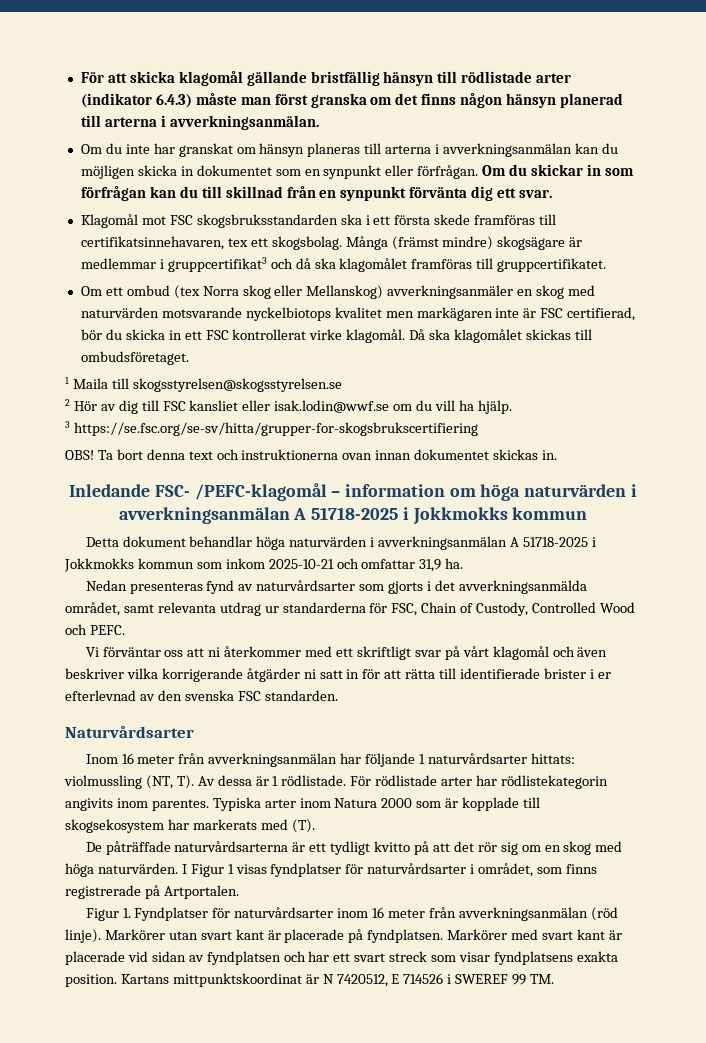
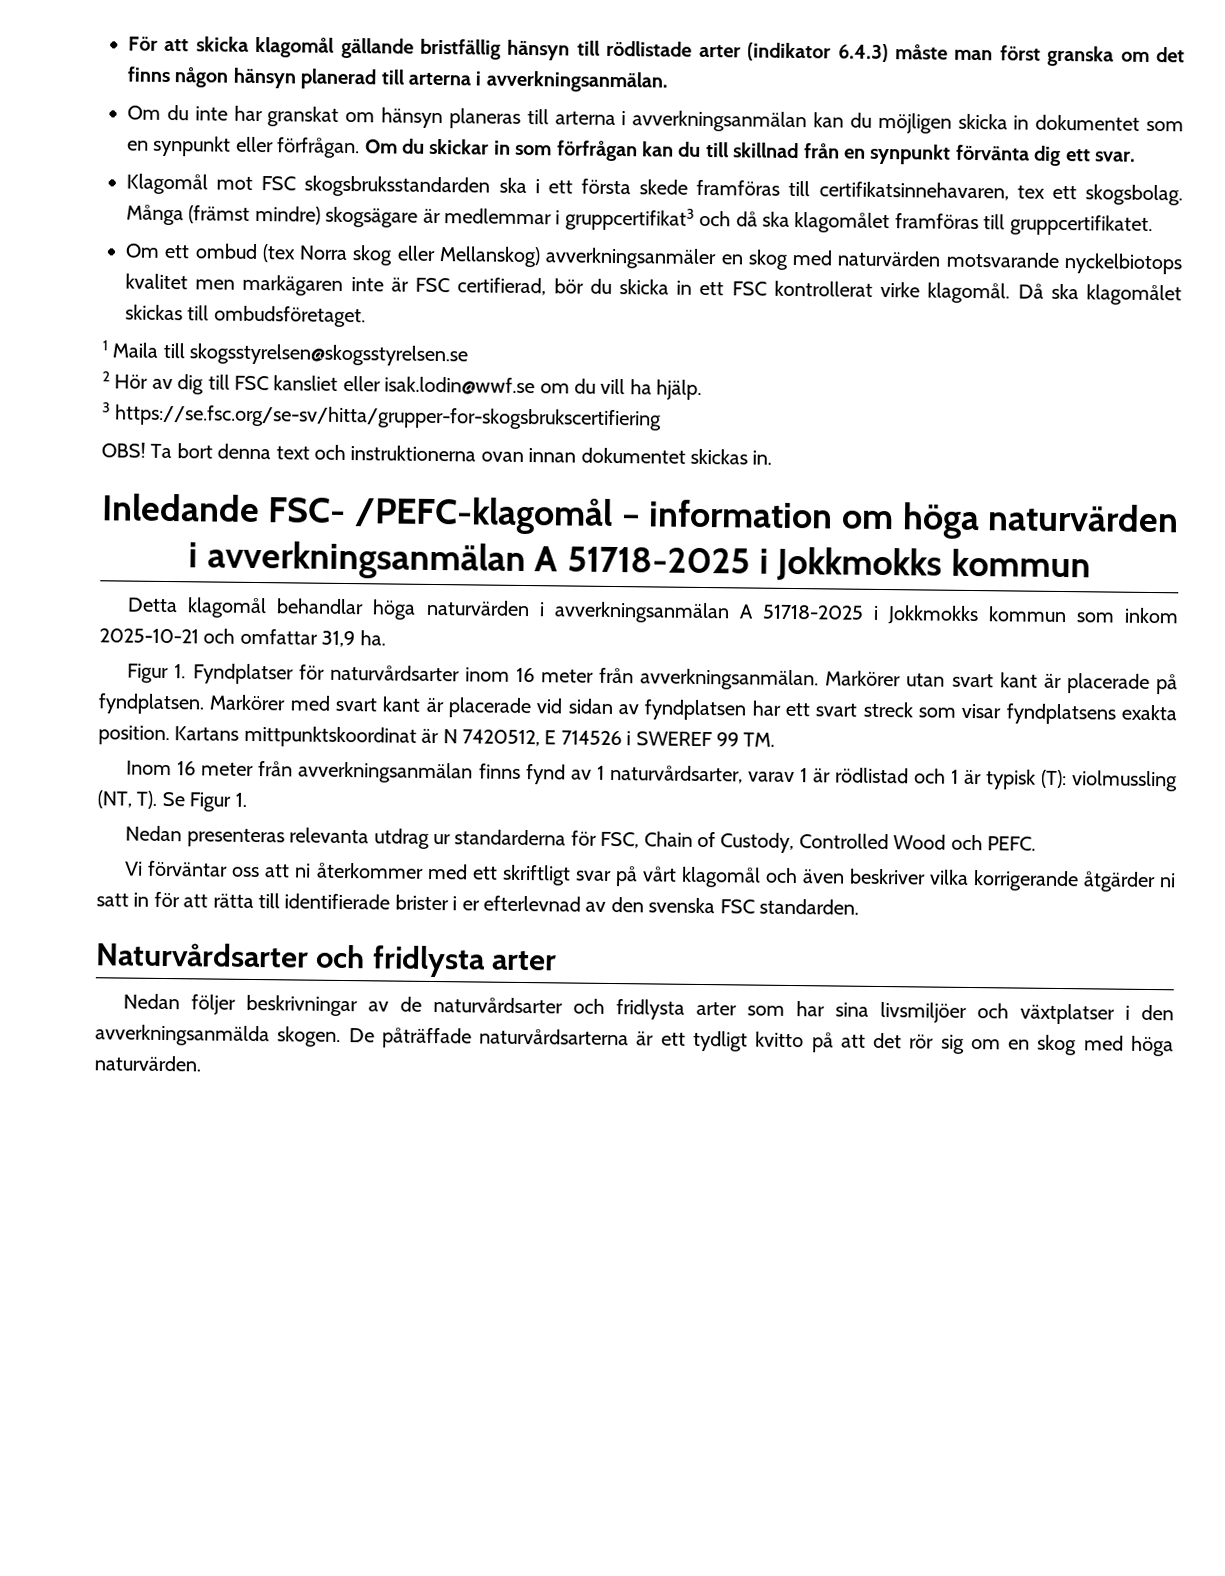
- Detta dokument behandlar höga naturvärden i avverkningsanmälan A 51718-2025 i Jokkmokks kommun som inkom 2025-10-21 och omfattar 31,9 ha.
+ Detta klagomål behandlar höga naturvärden i avverkningsanmälan A 51718-2025 i Jokkmokks kommun som inkom 2025-10-21 och omfattar 31,9 ha.
- Nedan presenteras fynd av naturvårdsarter som gjorts i det avverkningsanmälda området, samt relevanta utdrag ur standarderna för FSC, Chain of Custody, Controlled Wood och PEFC.
+ Figur 1. Fyndplatser för naturvårdsarter inom 16 meter från avverkningsanmälan. Markörer utan svart kant är placerade på fyndplatsen. Markörer med svart kant är placerade vid sidan av fyndplatsen har ett svart streck som visar fyndplatsens exakta position. Kartans mittpunktskoordinat är N 7420512, E 714526 i SWEREF 99 TM.
+ Inom 16 meter från avverkningsanmälan finns fynd av 1 naturvårdsarter, varav 1 är rödlistad och 1 är typisk (T): violmussling (NT, T). Se Figur 1.
+ Nedan presenteras relevanta utdrag ur standarderna för FSC, Chain of Custody, Controlled Wood och PEFC.
- Naturvårdsarter
- Inom 16 meter från avverkningsanmälan har följande 1 naturvårdsarter hittats: violmussling (NT, T). Av dessa är 1 rödlistade. För rödlistade arter har rödlistekategorin angivits inom parentes. Typiska arter inom Natura 2000 som är kopplade till skogsekosystem har markerats med (T).
- De påträffade naturvårdsarterna är ett tydligt kvitto på att det rör sig om en skog med höga naturvärden. I Figur 1 visas fyndplatser för naturvårdsarter i området, som finns registrerade på Artportalen.
- Figur 1. Fyndplatser för naturvårdsarter inom 16 meter från avverkningsanmälan (röd linje). Markörer utan svart kant är placerade på fyndplatsen. Markörer med svart kant är placerade vid sidan av fyndplatsen och har ett svart streck som visar fyndplatsens exakta position. Kartans mittpunktskoordinat är N 7420512, E 714526 i SWEREF 99 TM.
+ Naturvårdsarter och fridlysta arter
+ Nedan följer beskrivningar av de naturvårdsarter och fridlysta arter som har sina livsmiljöer och växtplatser i den avverkningsanmälda skogen. De påträffade naturvårdsarterna är ett tydligt kvitto på att det rör sig om en skog med höga naturvärden.

